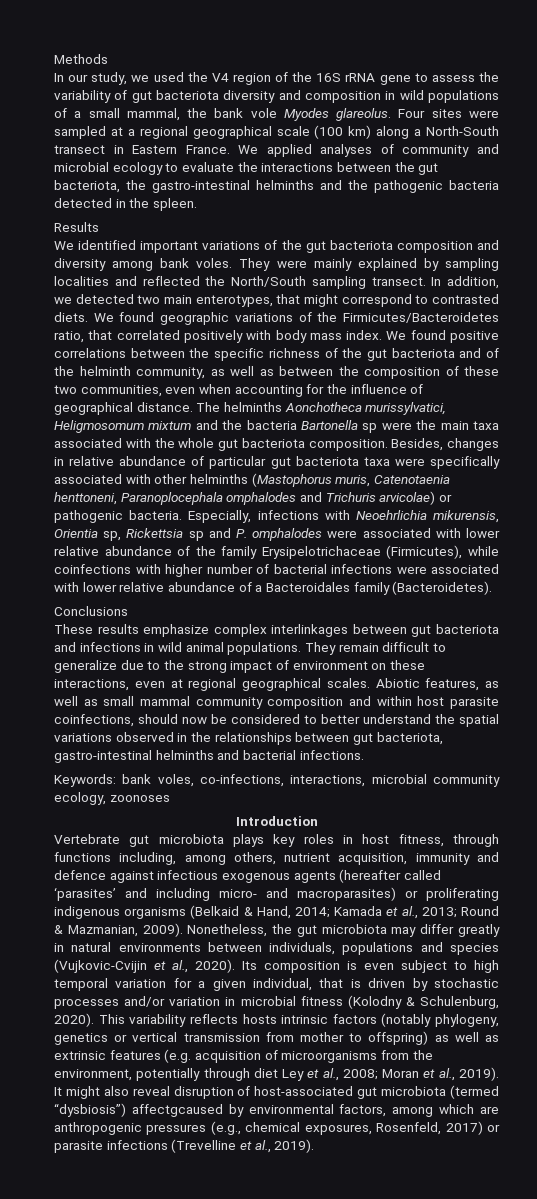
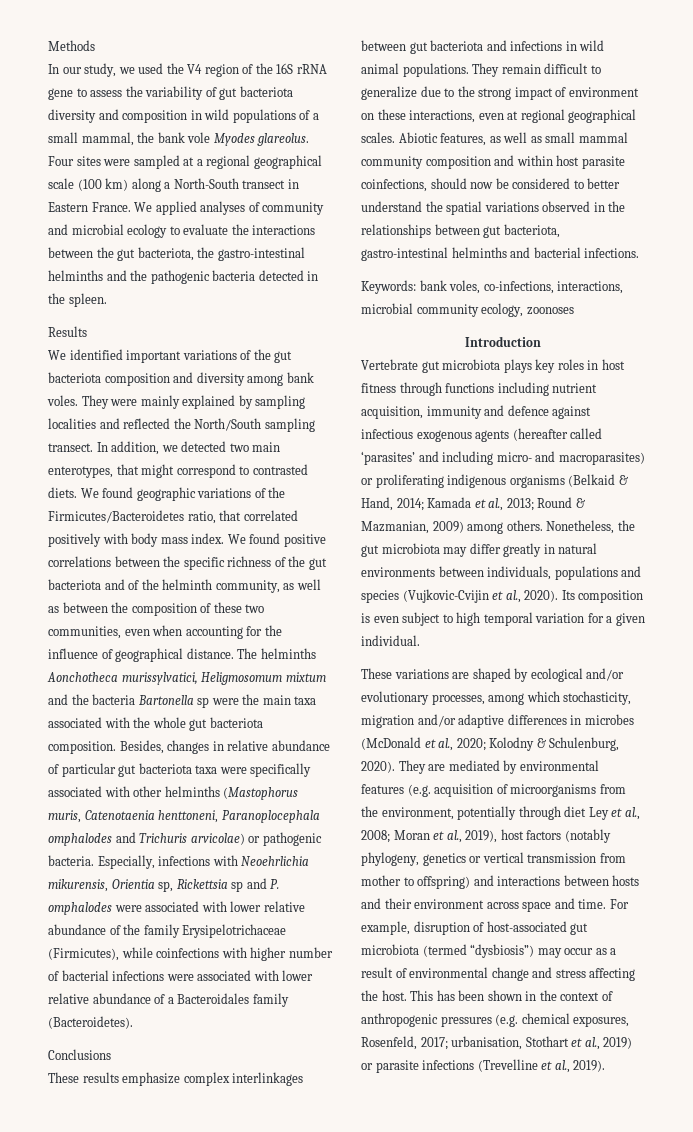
- Vertebrate gut microbiota plays key roles in host fitness, through functions including, among others, nutrient acquisition, immunity and defence against infectious exogenous agents (hereafter called ‘parasites’ and including micro- and macroparasites) or proliferating indigenous organisms (Belkaid & Hand, 2014; Kamada et al., 2013; Round & Mazmanian, 2009).
+ Vertebrate gut microbiota plays key roles in host fitness through functions including nutrient acquisition, immunity and defence against infectious exogenous agents (hereafter called ‘parasites’ and including micro- and macroparasites) or proliferating indigenous organisms (Belkaid & Hand, 2014; Kamada et al., 2013; Round & Mazmanian, 2009) among others.
- Its composition is even subject to high temporal variation for a given individual, that is driven by stochastic processes and/or variation in microbial fitness (Kolodny & Schulenburg, 2020). This variability reflects hosts intrinsic factors (notably phylogeny, genetics or vertical transmission from mother to offspring) as well as extrinsic features (e.g. acquisition of microorganisms from the environment, potentially through diet Ley et al., 2008; Moran et al., 2019). It might also reveal disruption of host-associated gut microbiota (termed “dysbiosis”) affectgcaused by environmental factors, among which are anthropogenic pressures (e.g., chemical exposures, Rosenfeld, 2017) or parasite infections (Trevelline et al., 2019).
+ Its composition is even subject to high temporal variation for a given individual.
+ These variations are shaped by ecological and/or evolutionary processes, among which stochasticity, migration and/or adaptive differences in microbes (McDonald et al., 2020; Kolodny & Schulenburg, 2020). They are mediated by environmental features (e.g. acquisition of microorganisms from the environment, potentially through diet Ley et al., 2008; Moran et al., 2019), host factors (notably phylogeny, genetics or vertical transmission from mother to offspring) and interactions between hosts and their environment across space and time. For example, disruption of host-associated gut microbiota (termed “dysbiosis”) may occur as a result of environmental change and stress affecting the host. This has been shown in the context of anthropogenic pressures (e.g. chemical exposures, Rosenfeld, 2017; urbanisation, Stothart et al., 2019) or parasite infections (Trevelline et al., 2019).

